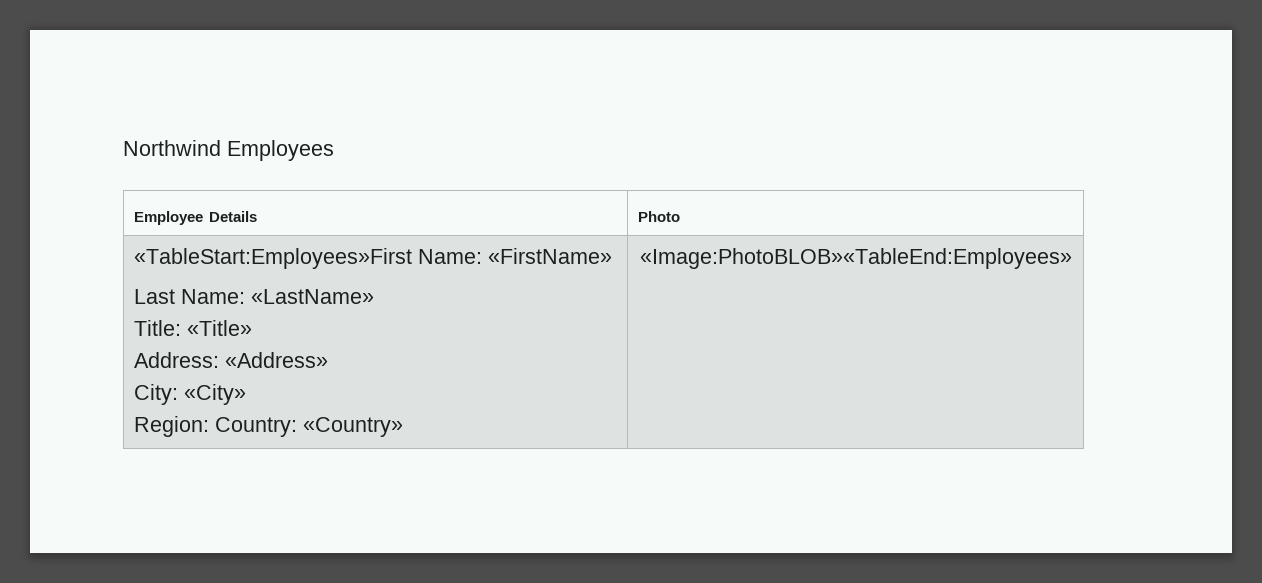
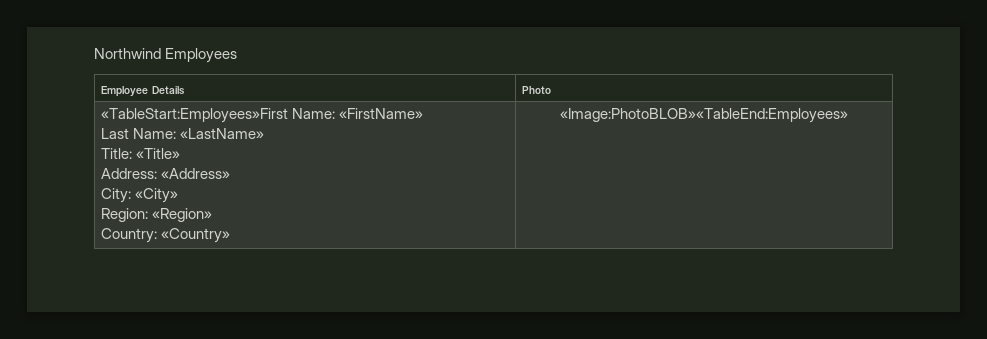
  «TableStart:Employees»First Name: «FirstName»
  Last Name: «LastName»
  Title: «Title»
  Address: «Address»
  City: «City»
- Region: Country: «Country» | «Image:PhotoBLOB»«TableEnd:Employees»
+ Region: «Region»
+ Country: «Country» | «Image:PhotoBLOB»«TableEnd:Employees»

